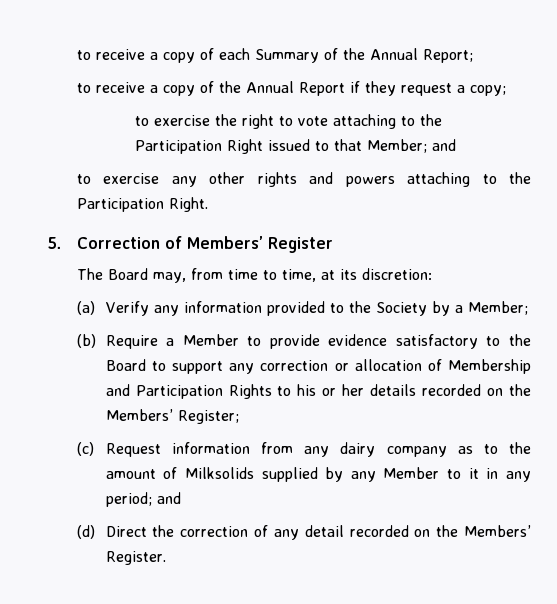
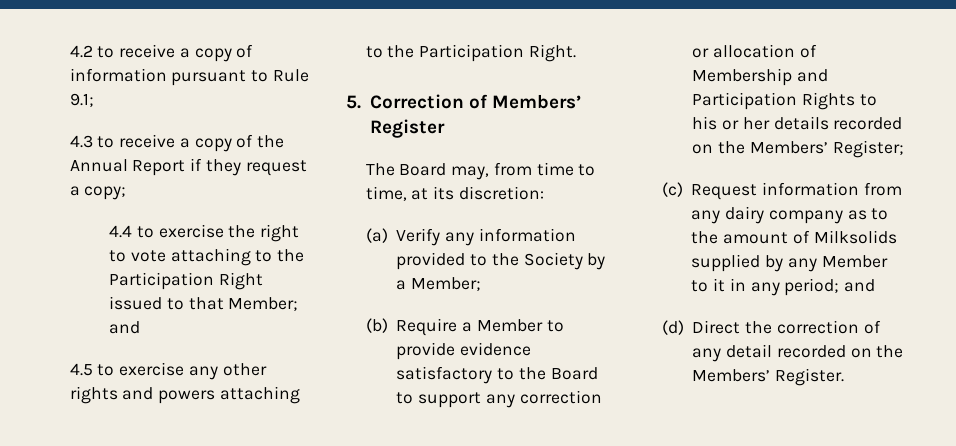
- to receive a copy of each Summary of the Annual Report;
- to receive a copy of the Annual Report if they request a copy;
+ 4.2 to receive a copy of information pursuant to Rule 9.1;
+ 4.3 to receive a copy of the Annual Report if they request a copy;
- to exercise the right to vote attaching to the Participation Right issued to that Member; and
+ 4.4 to exercise the right to vote attaching to the Participation Right issued to that Member; and
- to exercise any other rights and powers attaching to the Participation Right.
+ 4.5 to exercise any other rights and powers attaching to the Participation Right.

